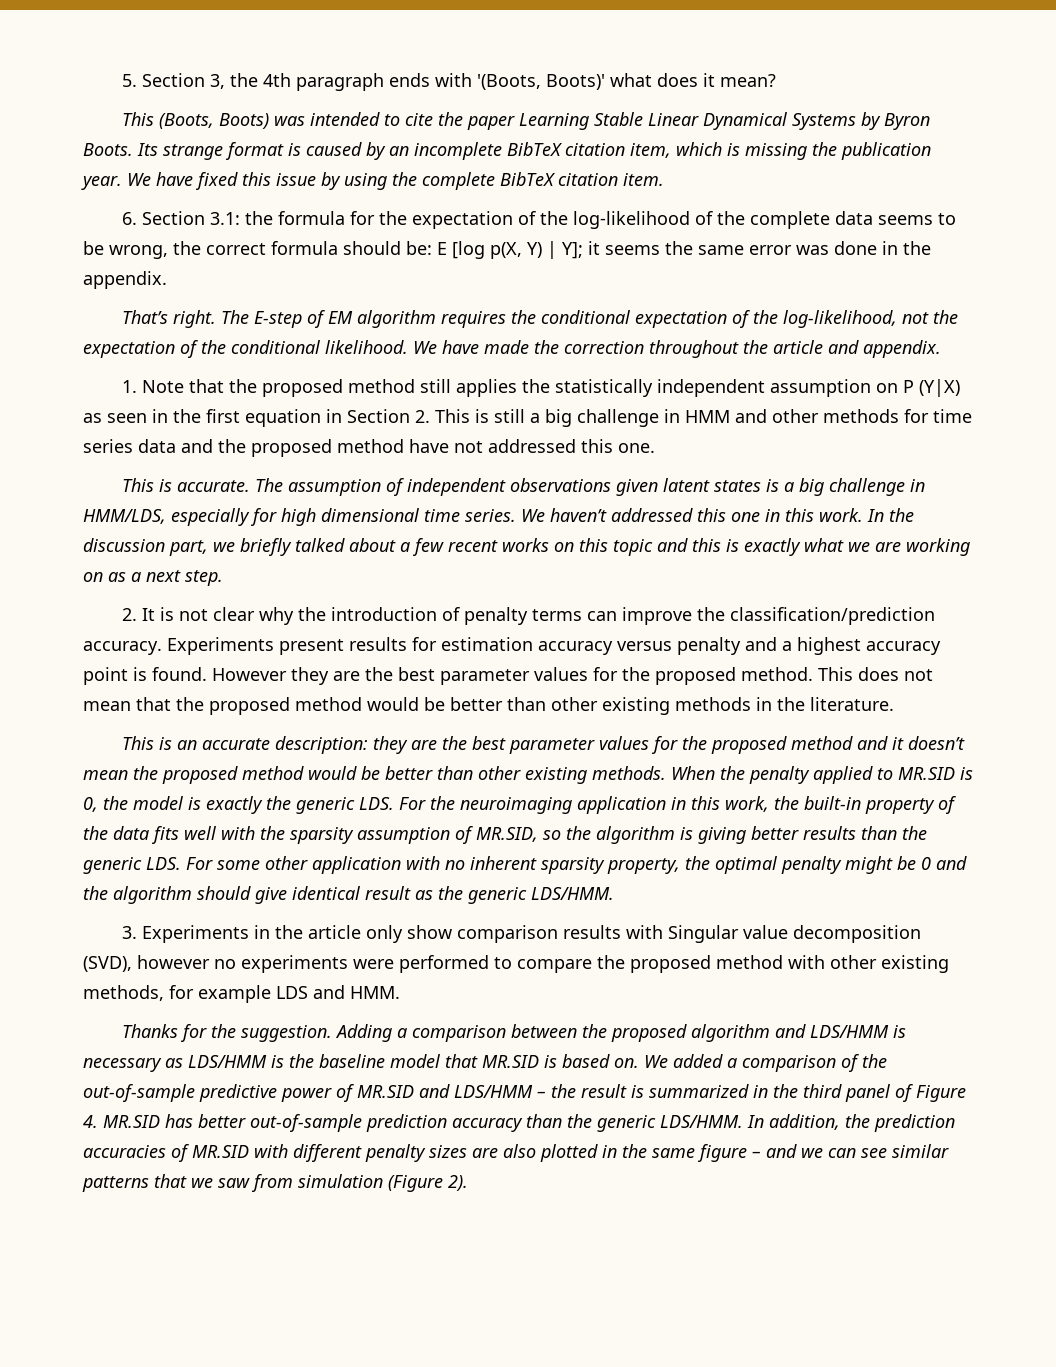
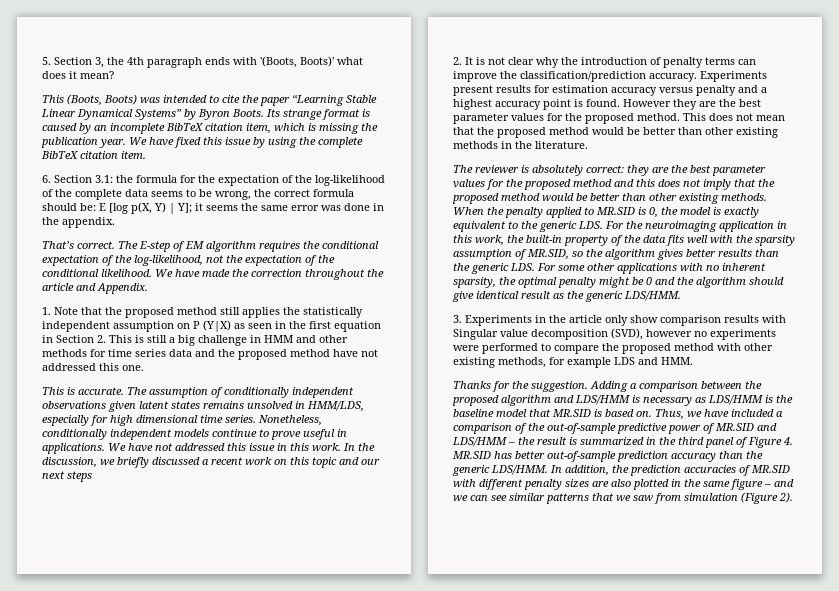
- This (Boots, Boots) was intended to cite the paper Learning Stable Linear Dynamical Systems by Byron Boots.
+ This (Boots, Boots) was intended to cite the paper “Learning Stable Linear Dynamical Systems” by Byron Boots.
- That’s right.
+ That’s correct.
- We have made the correction throughout the article and appendix.
+ We have made the correction throughout the article and Appendix.
- The assumption of independent observations given latent states is a big challenge in HMM/LDS, especially for high dimensional time series.
+ The assumption of conditionally independent observations given latent states remains unsolved in HMM/LDS, especially for high dimensional time series.
- We haven’t addressed this one in this work.
+ Nonetheless, conditionally independent models continue to prove useful in applications. We have not addressed this issue in this work.
- In the discussion part, we briefly talked about a few recent works on this topic and this is exactly what we are working on as a next step.
+ In the discussion, we briefly discussed a recent work on this topic and our next steps
- This is an accurate description: they are the best parameter values for the proposed method and it doesn’t mean the proposed method would be better than other existing methods.
+ The reviewer is absolutely correct: they are the best parameter values for the proposed method and this does not imply that the proposed method would be better than other existing methods.
- When the penalty applied to MR.SID is 0, the model is exactly the generic LDS. For the neuroimaging application in this work, the built-in property of the data fits well with the sparsity assumption of MR.SID, so the algorithm is giving better results than the generic LDS. For some other application with no inherent sparsity property, the optimal penalty might be 0 and the algorithm should give identical result as the generic LDS/HMM.
+ When the penalty applied to MR.SID is 0, the model is exactly equivalent to the generic LDS. For the neuroimaging application in this work, the built-in property of the data fits well with the sparsity assumption of MR.SID, so the algorithm gives better results than the generic LDS. For some other applications with no inherent sparsity, the optimal penalty might be 0 and the algorithm should give identical result as the generic LDS/HMM.
- We added a comparison of the out-of-sample predictive power of MR.SID and LDS/HMM – the result is summarized in the third panel of Figure 4. MR.SID has better out-of-sample prediction accuracy than the generic LDS/HMM.
+ Thus, we have included a comparison of the out-of-sample predictive power of MR.SID and LDS/HMM – the result is summarized in the third panel of Figure 4. MR.SID has better out-of-sample prediction accuracy than the generic LDS/HMM.

